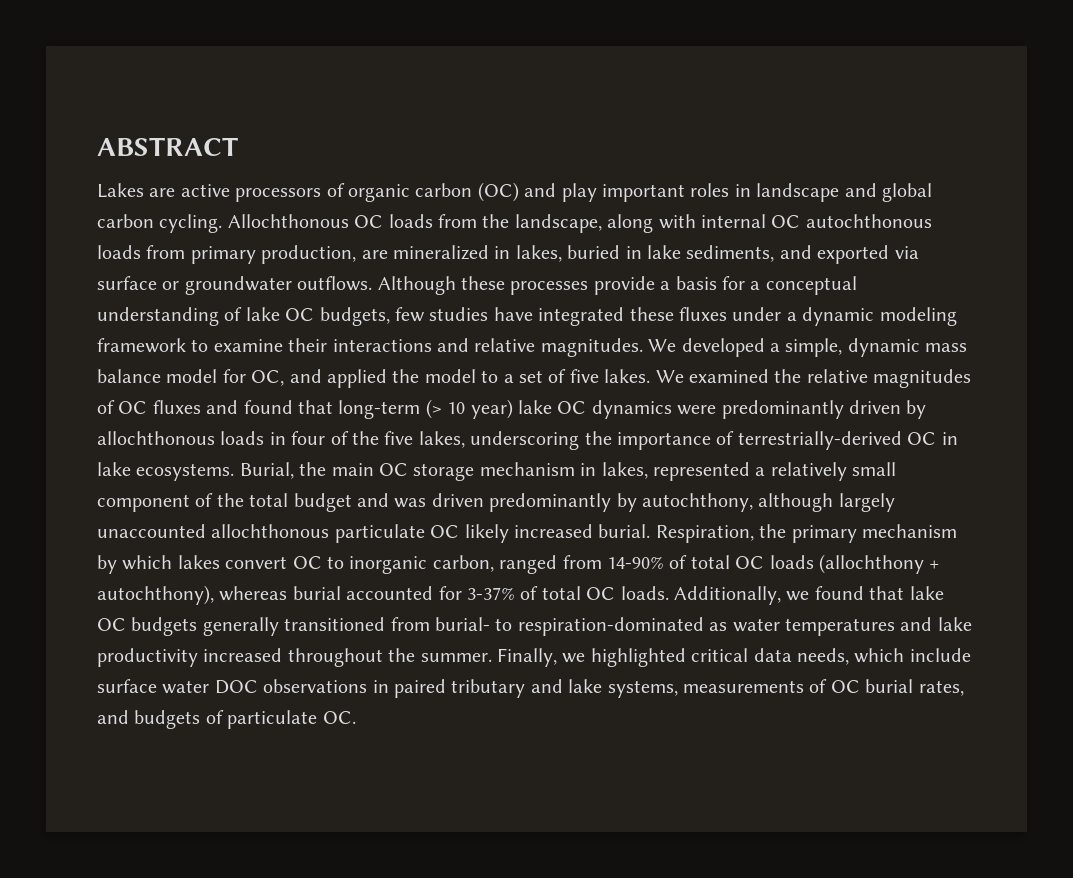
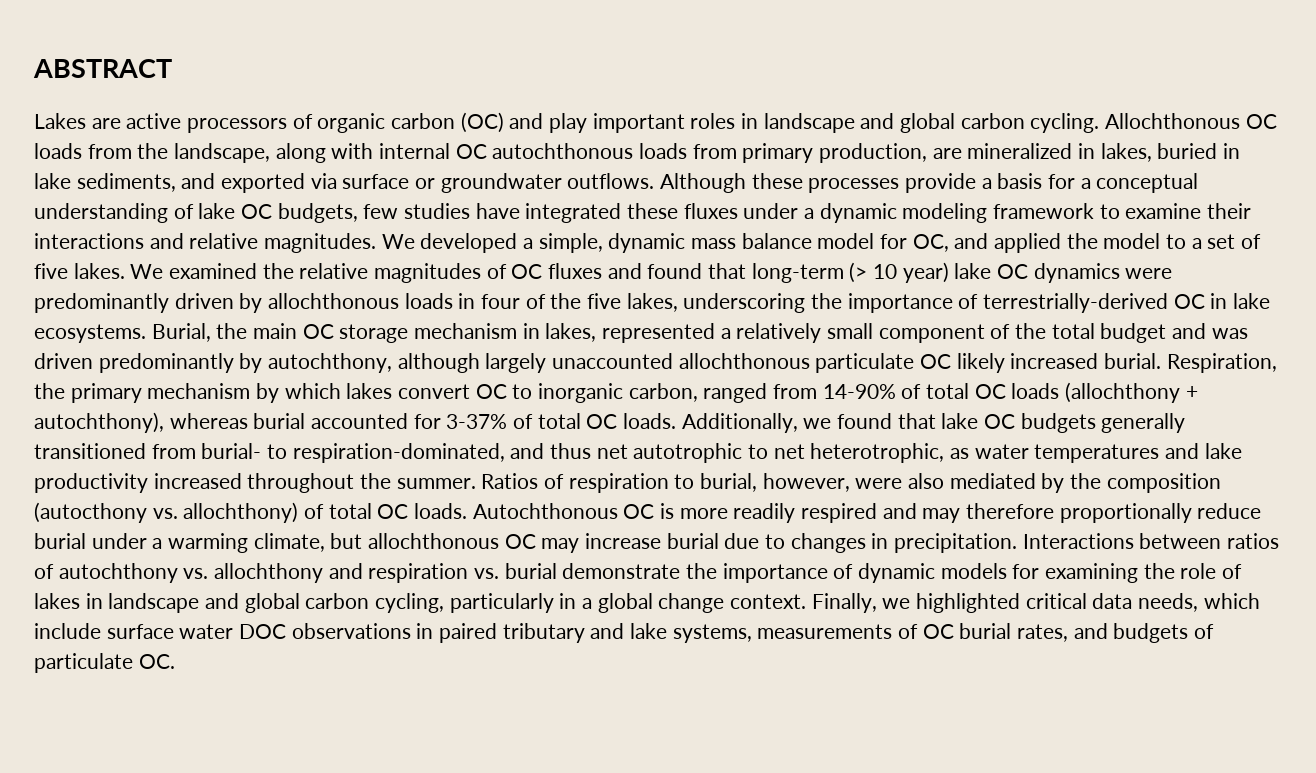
- Additionally, we found that lake OC budgets generally transitioned from burial- to respiration-dominated as water temperatures and lake productivity increased throughout the summer.
+ Additionally, we found that lake OC budgets generally transitioned from burial- to respiration-dominated, and thus net autotrophic to net heterotrophic, as water temperatures and lake productivity increased throughout the summer.
+ Ratios of respiration to burial, however, were also mediated by the composition (autocthony vs. allochthony) of total OC loads. Autochthonous OC is more readily respired and may therefore proportionally reduce burial under a warming climate, but allochthonous OC may increase burial due to changes in precipitation. Interactions between ratios of autochthony vs. allochthony and respiration vs. burial demonstrate the importance of dynamic models for examining the role of lakes in landscape and global carbon cycling, particularly in a global change context.

